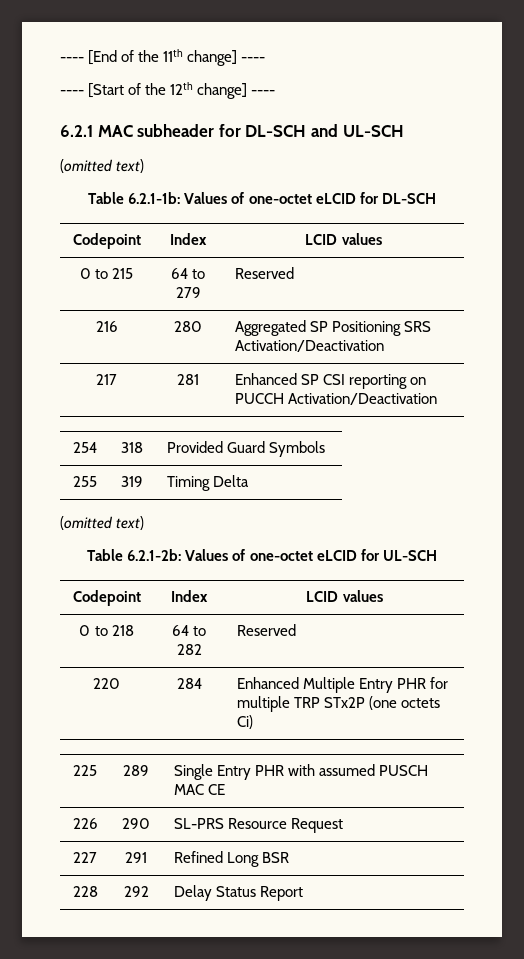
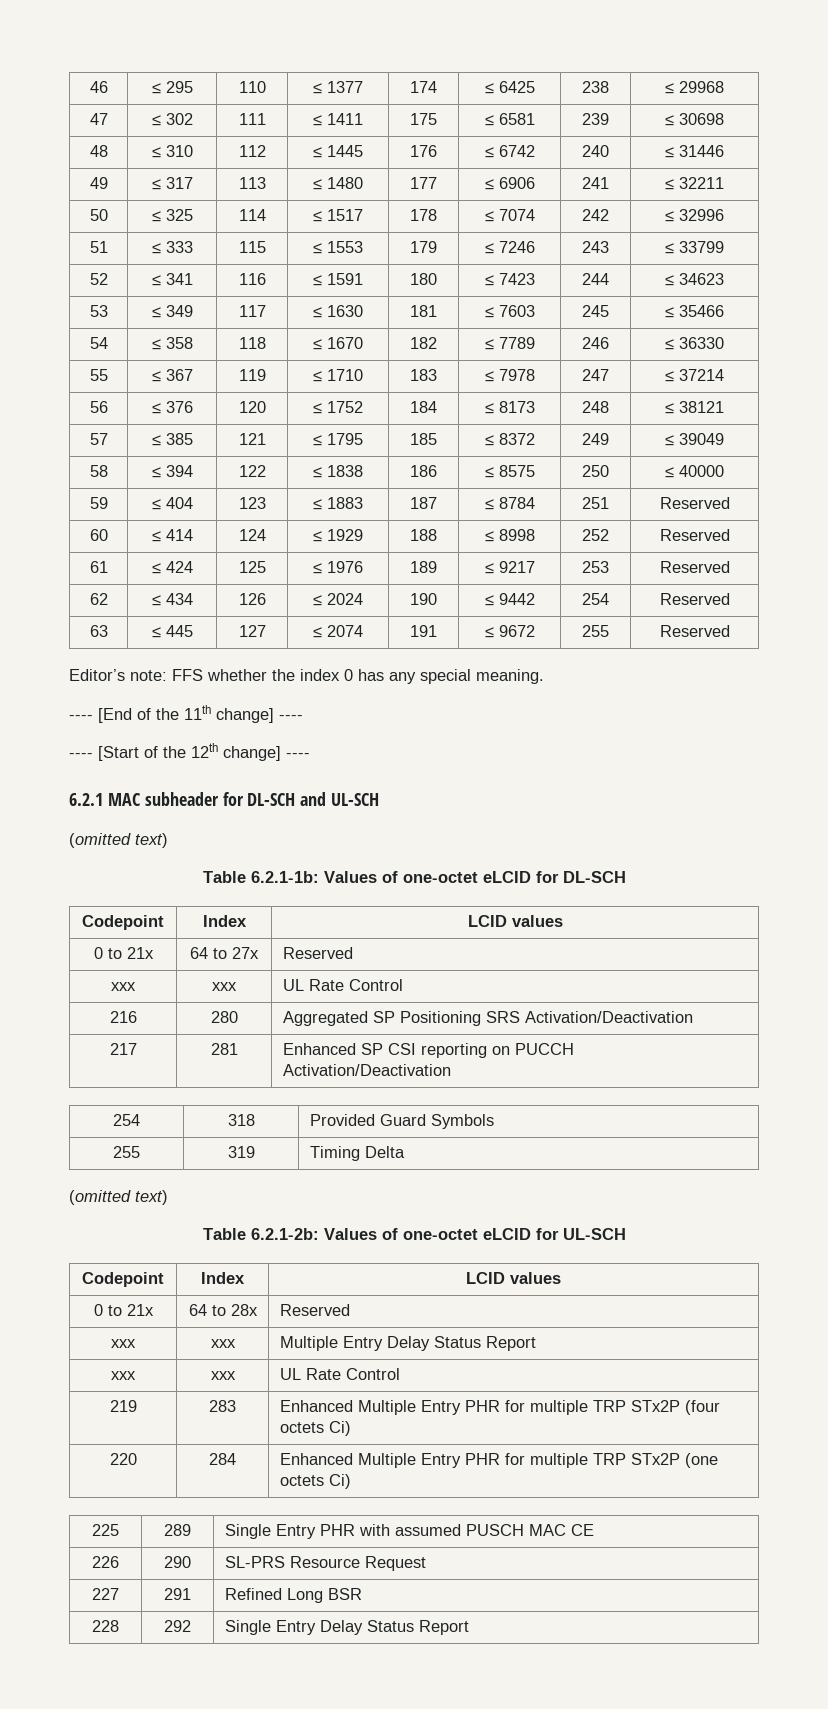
+ 46 | ≤ 295 | 110 | ≤ 1377 | 174 | ≤ 6425 | 238 | ≤ 29968
+ 47 | ≤ 302 | 111 | ≤ 1411 | 175 | ≤ 6581 | 239 | ≤ 30698
+ 48 | ≤ 310 | 112 | ≤ 1445 | 176 | ≤ 6742 | 240 | ≤ 31446
+ 49 | ≤ 317 | 113 | ≤ 1480 | 177 | ≤ 6906 | 241 | ≤ 32211
+ 50 | ≤ 325 | 114 | ≤ 1517 | 178 | ≤ 7074 | 242 | ≤ 32996
+ 51 | ≤ 333 | 115 | ≤ 1553 | 179 | ≤ 7246 | 243 | ≤ 33799
+ 52 | ≤ 341 | 116 | ≤ 1591 | 180 | ≤ 7423 | 244 | ≤ 34623
+ 53 | ≤ 349 | 117 | ≤ 1630 | 181 | ≤ 7603 | 245 | ≤ 35466
+ 54 | ≤ 358 | 118 | ≤ 1670 | 182 | ≤ 7789 | 246 | ≤ 36330
+ 55 | ≤ 367 | 119 | ≤ 1710 | 183 | ≤ 7978 | 247 | ≤ 37214
+ 56 | ≤ 376 | 120 | ≤ 1752 | 184 | ≤ 8173 | 248 | ≤ 38121
+ 57 | ≤ 385 | 121 | ≤ 1795 | 185 | ≤ 8372 | 249 | ≤ 39049
+ 58 | ≤ 394 | 122 | ≤ 1838 | 186 | ≤ 8575 | 250 | ≤ 40000
+ 59 | ≤ 404 | 123 | ≤ 1883 | 187 | ≤ 8784 | 251 | Reserved
+ 60 | ≤ 414 | 124 | ≤ 1929 | 188 | ≤ 8998 | 252 | Reserved
+ 61 | ≤ 424 | 125 | ≤ 1976 | 189 | ≤ 9217 | 253 | Reserved
+ 62 | ≤ 434 | 126 | ≤ 2024 | 190 | ≤ 9442 | 254 | Reserved
+ 63 | ≤ 445 | 127 | ≤ 2074 | 191 | ≤ 9672 | 255 | Reserved
+ Editor’s note: FFS whether the index 0 has any special meaning.
- 0 to 215 | 64 to 279 | Reserved
+ 0 to 21x | 64 to 27x | Reserved
+ xxx | xxx | UL Rate Control
- 0 to 218 | 64 to 282 | Reserved
+ 0 to 21x | 64 to 28x | Reserved
+ xxx | xxx | Multiple Entry Delay Status Report
+ xxx | xxx | UL Rate Control
+ 219 | 283 | Enhanced Multiple Entry PHR for multiple TRP STx2P (four octets Ci)
- 228 | 292 | Delay Status Report
+ 228 | 292 | Single Entry Delay Status Report

